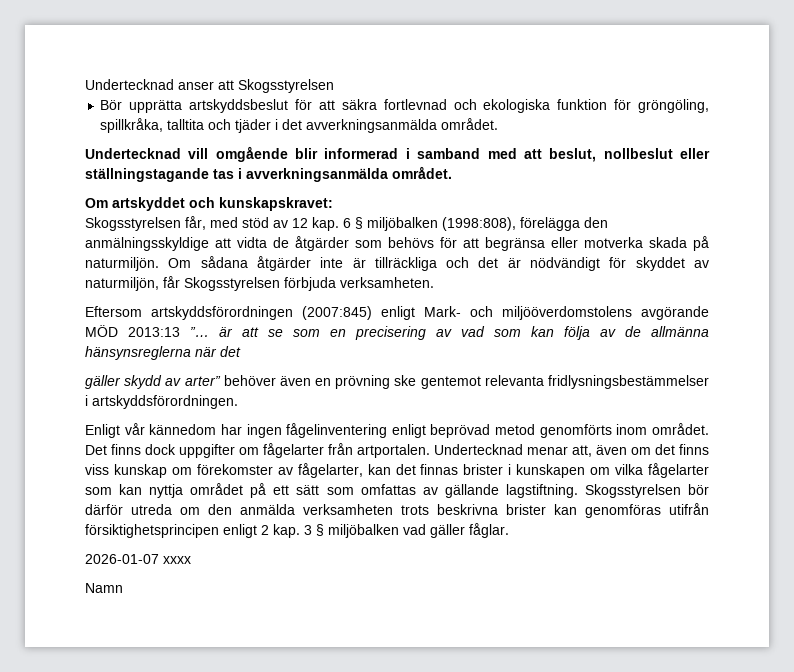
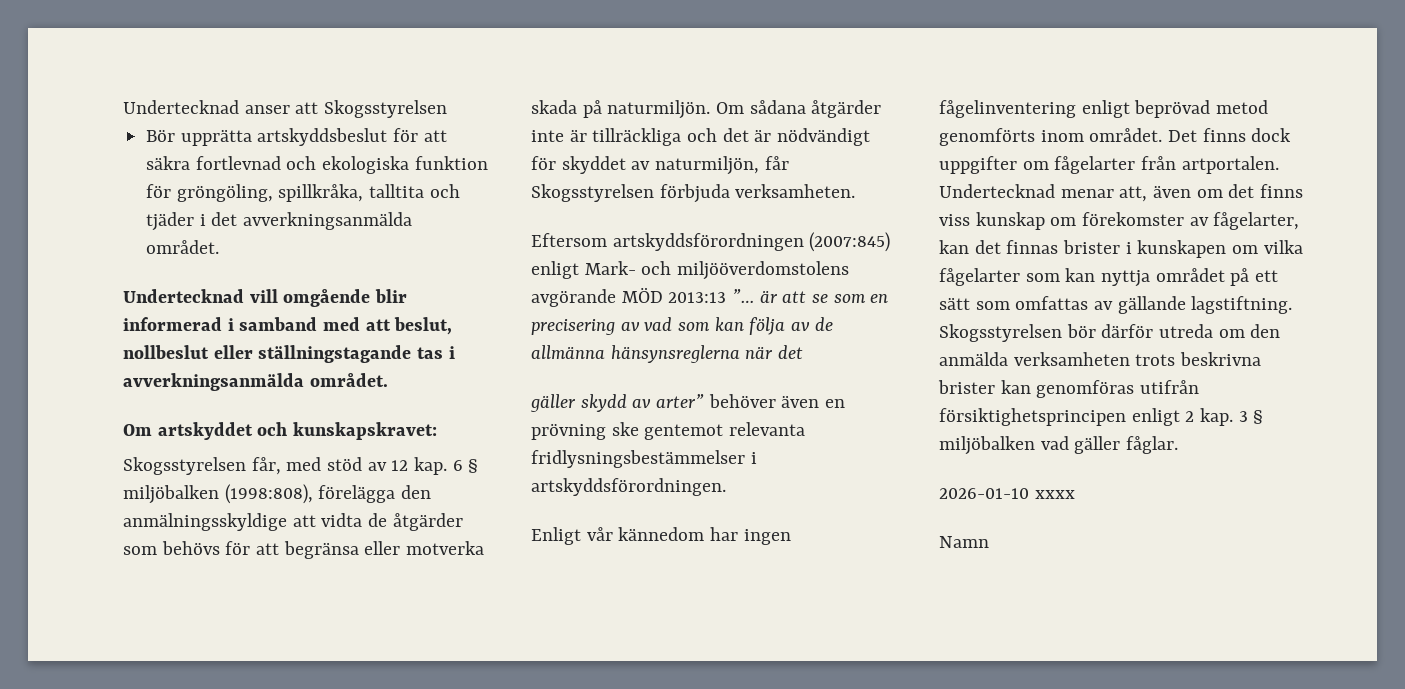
- 2026-01-07 xxxx
+ 2026-01-10 xxxx

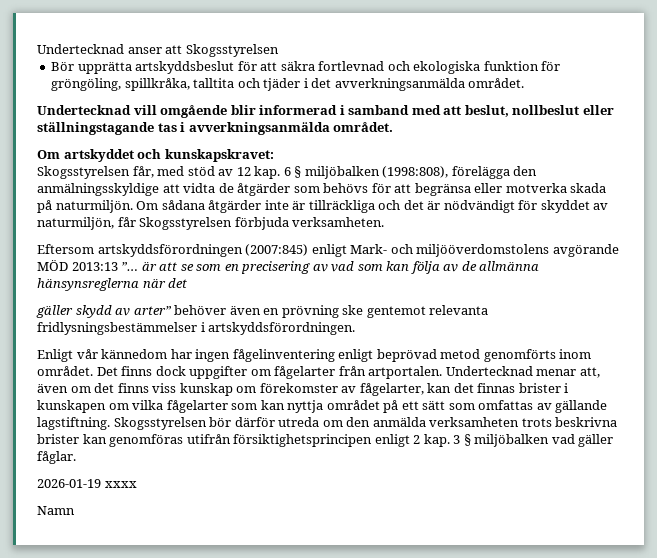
- 2026-01-10 xxxx
+ 2026-01-19 xxxx

